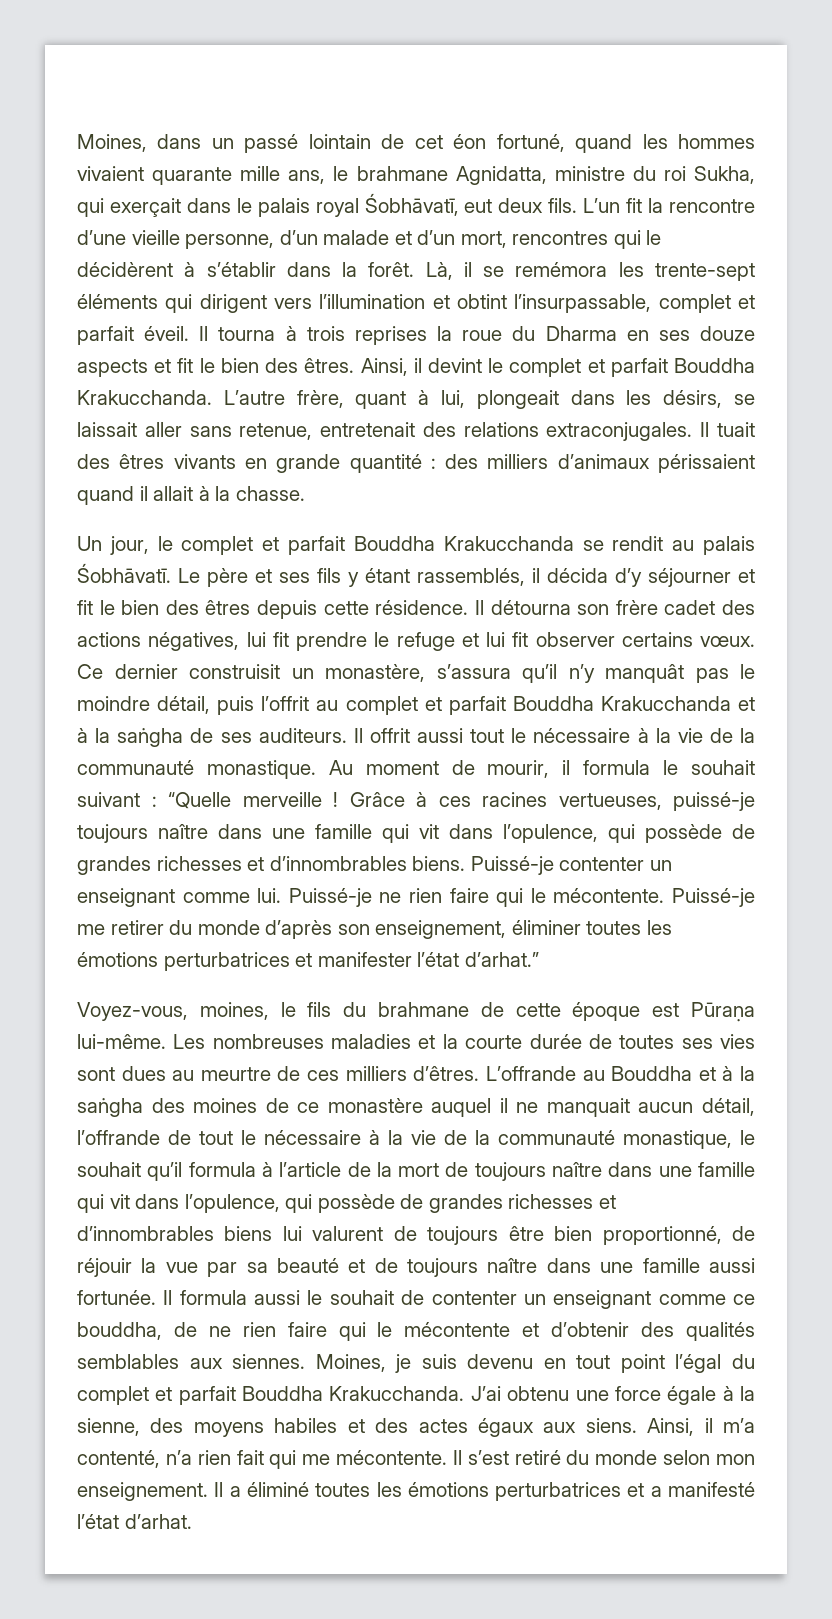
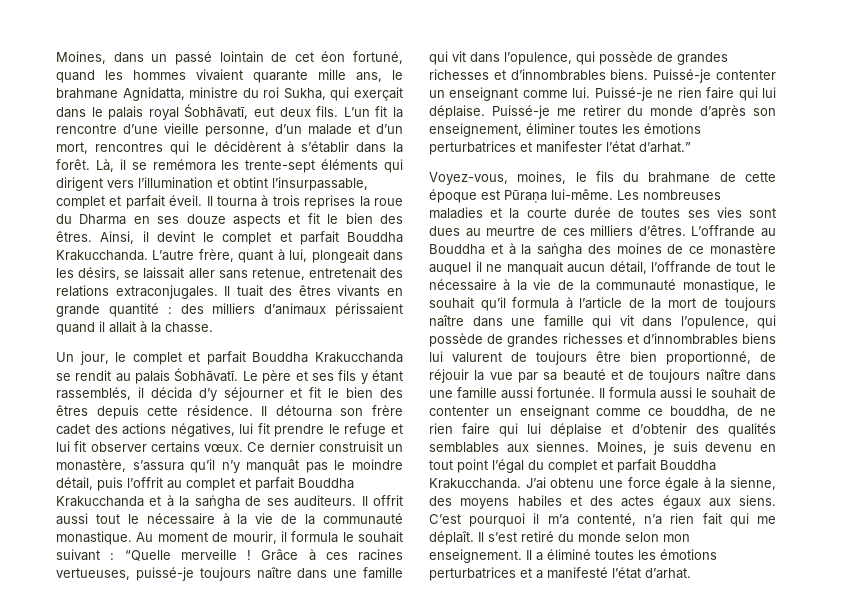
- Puissé-je ne rien faire qui le mécontente.
+ Puissé-je ne rien faire qui lui déplaise.
- Il formula aussi le souhait de contenter un enseignant comme ce bouddha, de ne rien faire qui le mécontente et d’obtenir des qualités semblables aux siennes.
+ Il formula aussi le souhait de contenter un enseignant comme ce bouddha, de ne rien faire qui lui déplaise et d’obtenir des qualités semblables aux siennes.
- Ainsi, il m’a contenté, n’a rien fait qui me mécontente.
+ C’est pourquoi il m’a contenté, n’a rien fait qui me déplaît.

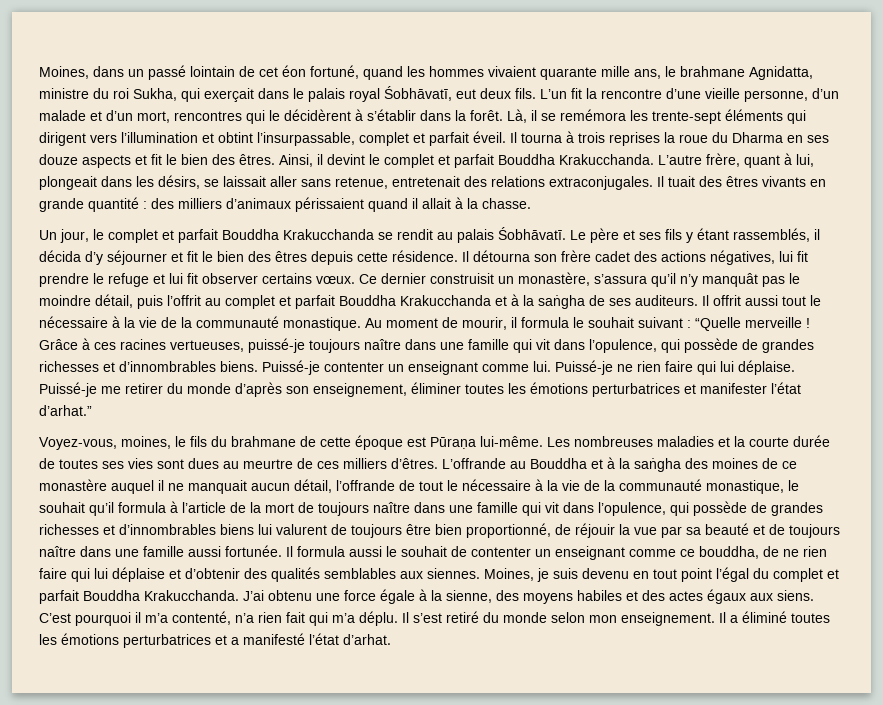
- C’est pourquoi il m’a contenté, n’a rien fait qui me déplaît.
+ C’est pourquoi il m’a contenté, n’a rien fait qui m’a déplu.

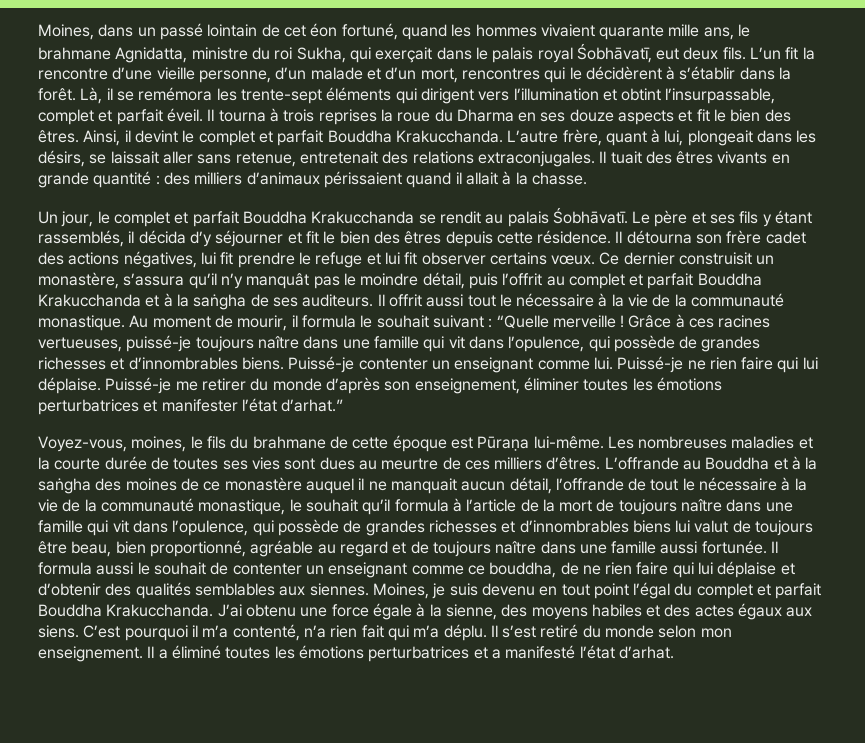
- L’offrande au Bouddha et à la saṅgha des moines de ce monastère auquel il ne manquait aucun détail, l’offrande de tout le nécessaire à la vie de la communauté monastique, le souhait qu’il formula à l’article de la mort de toujours naître dans une famille qui vit dans l’opulence, qui possède de grandes richesses et d’innombrables biens lui valurent de toujours être bien proportionné, de réjouir la vue par sa beauté et de toujours naître dans une famille aussi fortunée.
+ L’offrande au Bouddha et à la saṅgha des moines de ce monastère auquel il ne manquait aucun détail, l’offrande de tout le nécessaire à la vie de la communauté monastique, le souhait qu’il formula à l’article de la mort de toujours naître dans une famille qui vit dans l’opulence, qui possède de grandes richesses et d’innombrables biens lui valut de toujours être beau, bien proportionné, agréable au regard et de toujours naître dans une famille aussi fortunée.

